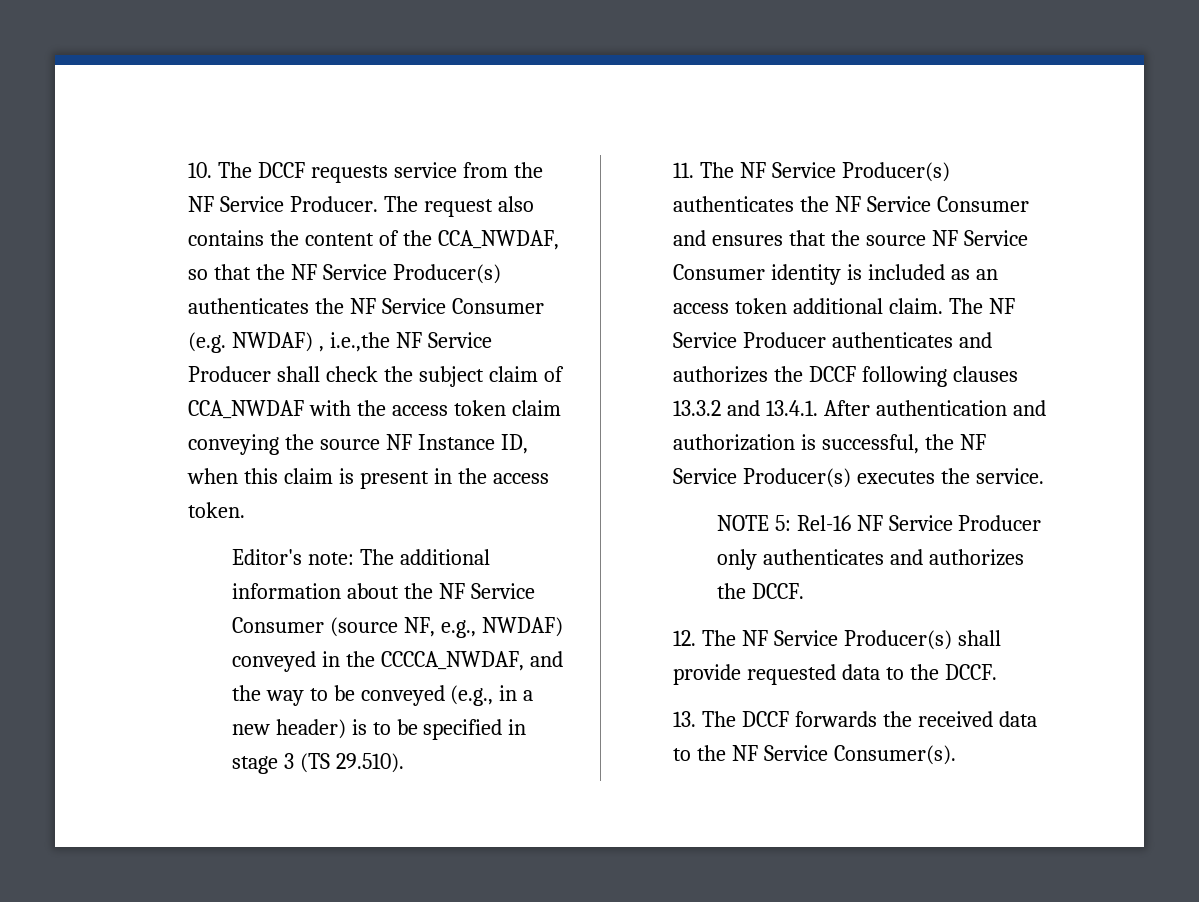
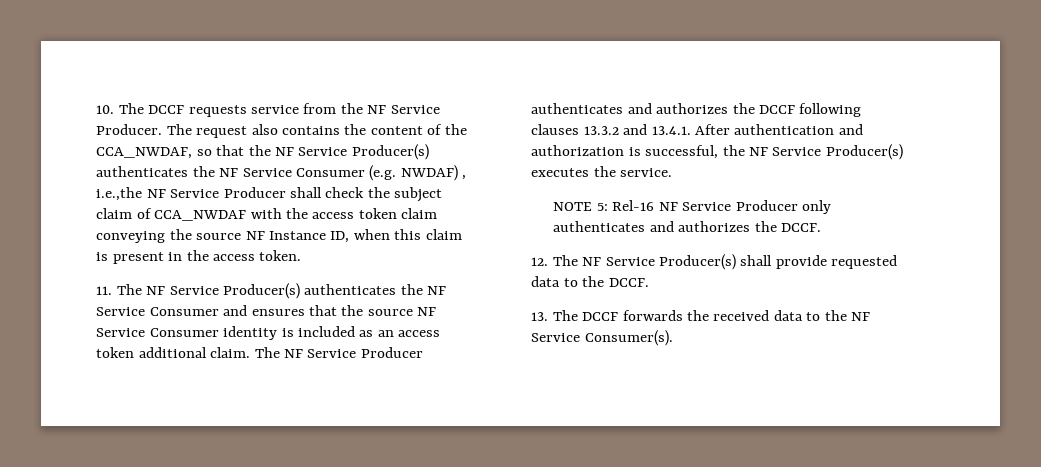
- Editor's note: The additional information about the NF Service Consumer (source NF, e.g., NWDAF) conveyed in the CCCCA_NWDAF, and the way to be conveyed (e.g., in a new header) is to be specified in stage 3 (TS 29.510).

